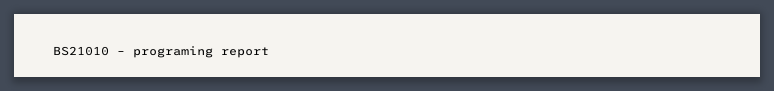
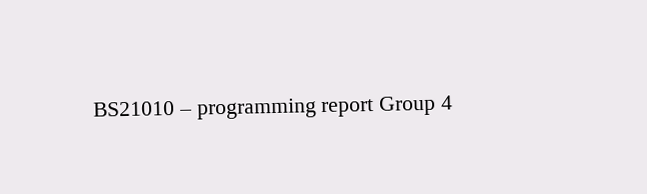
- BS21010 – programing report
+ BS21010 – programming report Group 4

